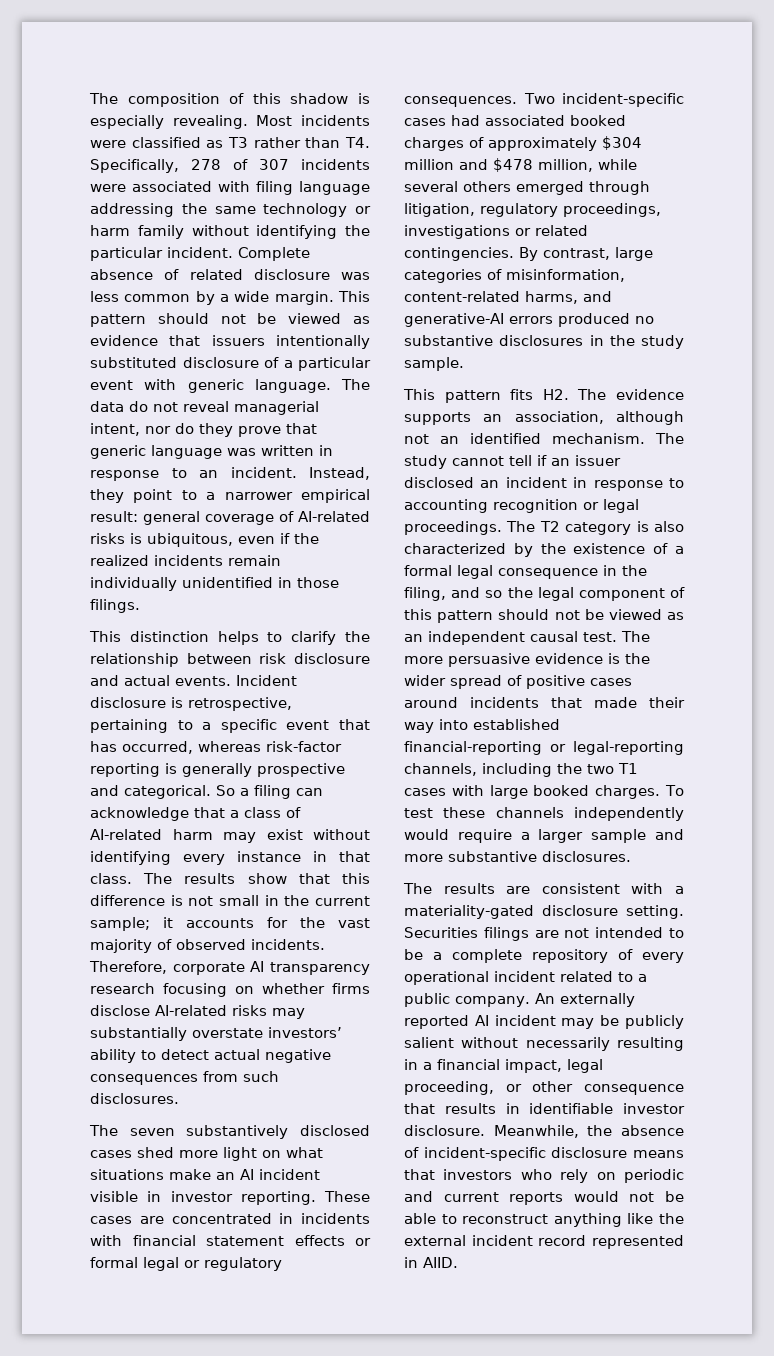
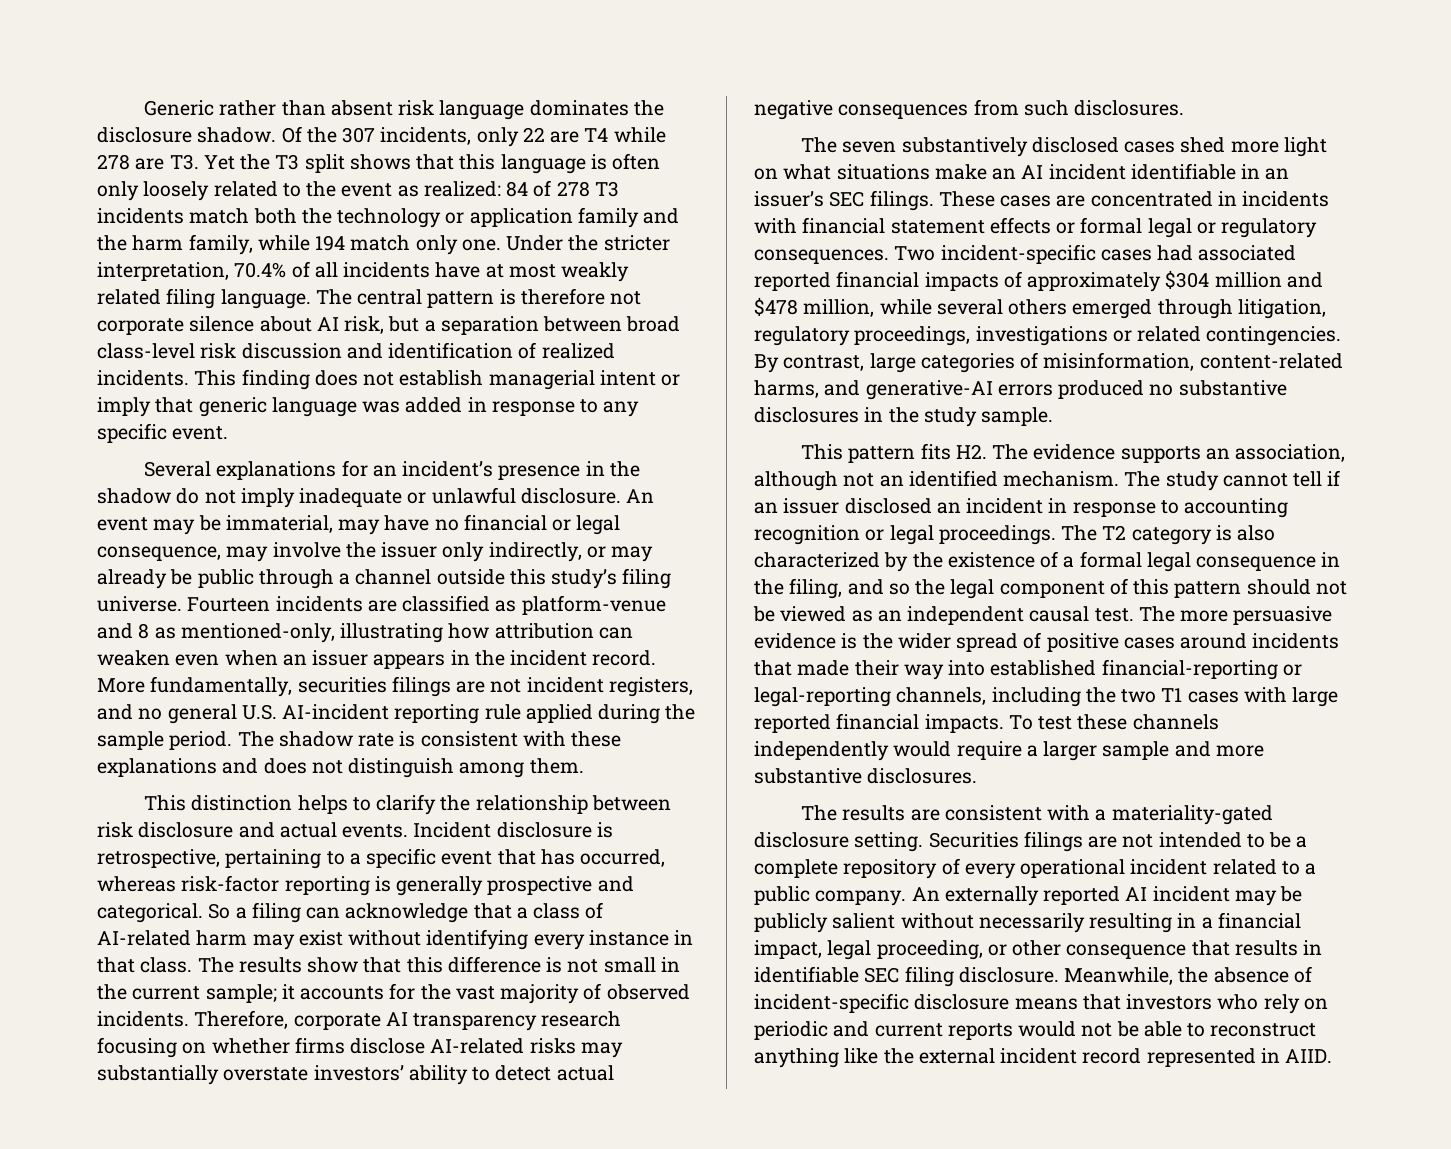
- The composition of this shadow is especially revealing. Most incidents were classified as T3 rather than T4. Specifically, 278 of 307 incidents were associated with filing language addressing the same technology or harm family without identifying the particular incident. Complete absence of related disclosure was less common by a wide margin. This pattern should not be viewed as evidence that issuers intentionally substituted disclosure of a particular event with generic language. The data do not reveal managerial intent, nor do they prove that generic language was written in response to an incident. Instead, they point to a narrower empirical result: general coverage of AI-related risks is ubiquitous, even if the realized incidents remain individually unidentified in those filings.
+ Generic rather than absent risk language dominates the disclosure shadow. Of the 307 incidents, only 22 are T4 while 278 are T3. Yet the T3 split shows that this language is often only loosely related to the event as realized: 84 of 278 T3 incidents match both the technology or application family and the harm family, while 194 match only one. Under the stricter interpretation, 70.4% of all incidents have at most weakly related filing language. The central pattern is therefore not corporate silence about AI risk, but a separation between broad class-level risk discussion and identification of realized incidents. This finding does not establish managerial intent or imply that generic language was added in response to any specific event.
+ Several explanations for an incident’s presence in the shadow do not imply inadequate or unlawful disclosure. An event may be immaterial, may have no financial or legal consequence, may involve the issuer only indirectly, or may already be public through a channel outside this study’s filing universe. Fourteen incidents are classified as platform-venue and 8 as mentioned-only, illustrating how attribution can weaken even when an issuer appears in the incident record. More fundamentally, securities filings are not incident registers, and no general U.S. AI-incident reporting rule applied during the sample period. The shadow rate is consistent with these explanations and does not distinguish among them.
- The seven substantively disclosed cases shed more light on what situations make an AI incident visible in investor reporting.
+ The seven substantively disclosed cases shed more light on what situations make an AI incident identifiable in an issuer’s SEC filings.
- Two incident-specific cases had associated booked charges of approximately $304 million and $478 million, while several others emerged through litigation, regulatory proceedings, investigations or related contingencies.
+ Two incident-specific cases had associated reported financial impacts of approximately $304 million and $478 million, while several others emerged through litigation, regulatory proceedings, investigations or related contingencies.
- The more persuasive evidence is the wider spread of positive cases around incidents that made their way into established financial-reporting or legal-reporting channels, including the two T1 cases with large booked charges.
+ The more persuasive evidence is the wider spread of positive cases around incidents that made their way into established financial-reporting or legal-reporting channels, including the two T1 cases with large reported financial impacts.
- An externally reported AI incident may be publicly salient without necessarily resulting in a financial impact, legal proceeding, or other consequence that results in identifiable investor disclosure.
+ An externally reported AI incident may be publicly salient without necessarily resulting in a financial impact, legal proceeding, or other consequence that results in identifiable SEC filing disclosure.

